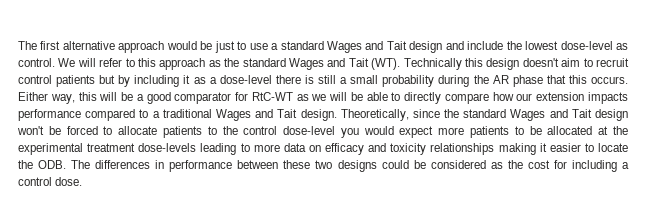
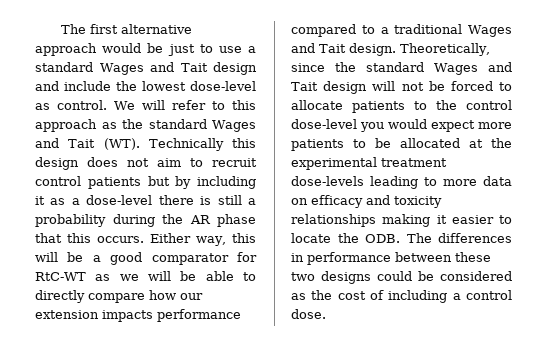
- We will refer to this approach as the standard Wages and Tait (WT). Technically this design doesn't aim to recruit control patients but by including it as a dose-level there is still a small probability during the AR phase that this occurs.
+ We will refer to this approach as the standard Wages and Tait (WT). Technically this design does not aim to recruit control patients but by including it as a dose-level there is still a probability during the AR phase that this occurs.
- Theoretically, since the standard Wages and Tait design won't be forced to allocate patients to the control dose-level you would expect more patients to be allocated at the experimental treatment dose-levels leading to more data on efficacy and toxicity relationships making it easier to locate the ODB. The differences in performance between these two designs could be considered as the cost for including a control dose.
+ Theoretically, since the standard Wages and Tait design will not be forced to allocate patients to the control dose-level you would expect more patients to be allocated at the experimental treatment dose-levels leading to more data on efficacy and toxicity relationships making it easier to locate the ODB. The differences in performance between these two designs could be considered as the cost of including a control dose.

